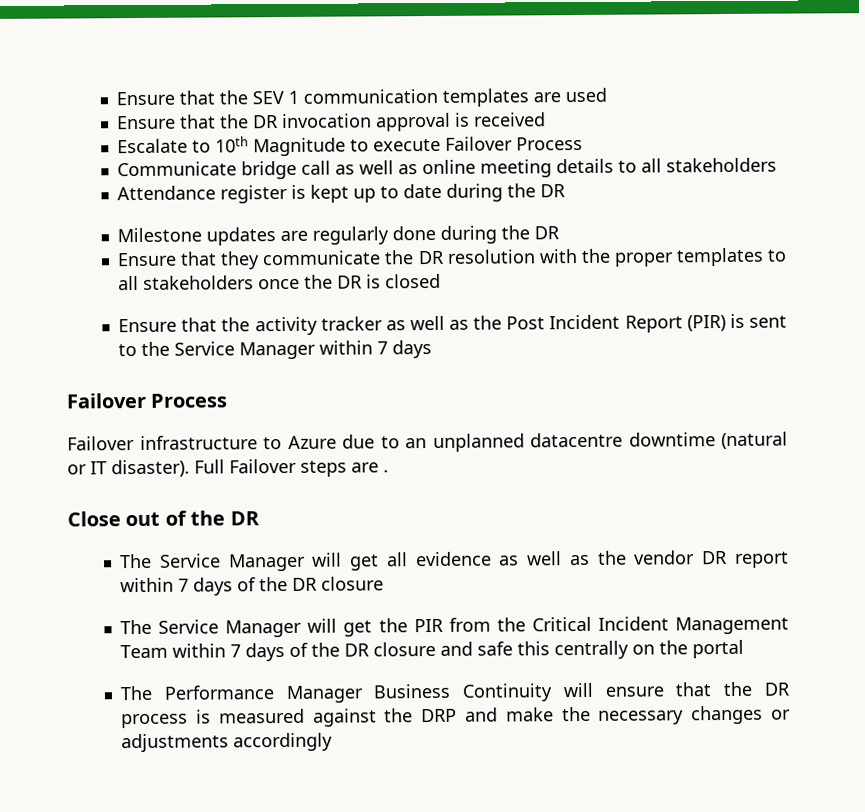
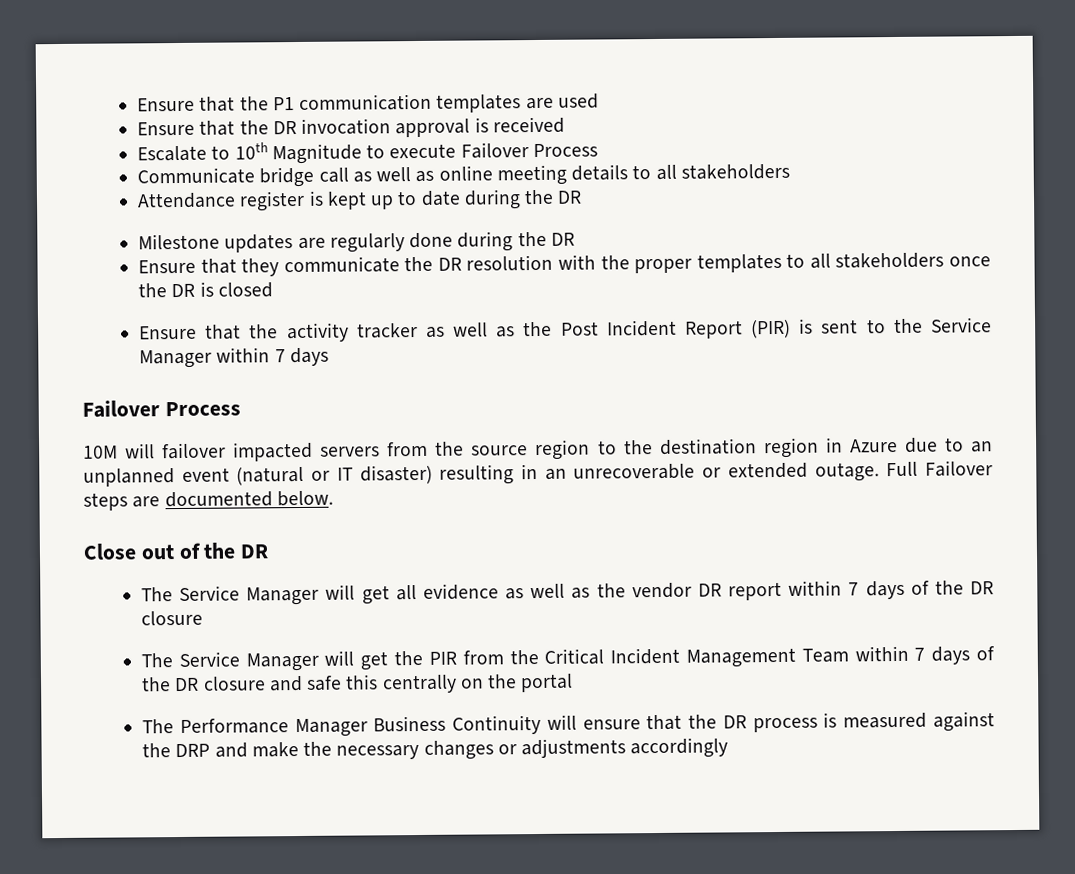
- Ensure that the SEV 1 communication templates are used
+ Ensure that the P1 communication templates are used
- Failover infrastructure to Azure due to an unplanned datacentre downtime (natural or IT disaster).
+ 10M will failover impacted servers from the source region to the destination region in Azure due to an unplanned event (natural or IT disaster) resulting in an unrecoverable or extended outage.
- Full Failover steps are .
+ Full Failover steps are documented below.

